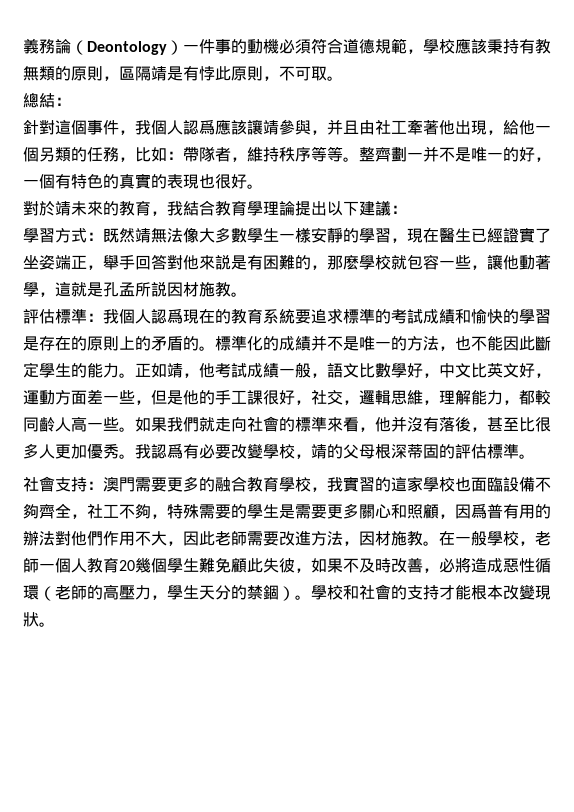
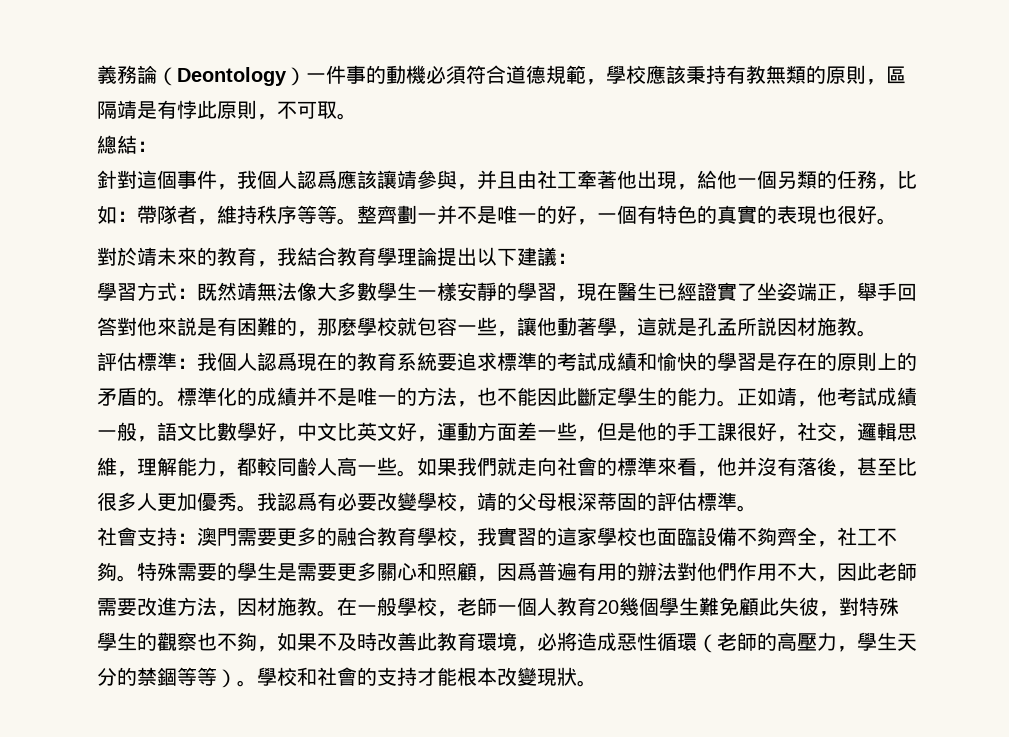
- 社會支持：澳門需要更多的融合教育學校，我實習的這家學校也面臨設備不夠齊全，社工不夠，特殊需要的學生是需要更多關心和照顧，因爲普有用的辦法對他們作用不大，因此老師需要改進方法，因材施教。
+ 社會支持：澳門需要更多的融合教育學校，我實習的這家學校也面臨設備不夠齊全，社工不夠。特殊需要的學生是需要更多關心和照顧，因爲普遍有用的辦法對他們作用不大，因此老師需要改進方法，因材施教。
- 在一般學校，老師一個人教育20幾個學生難免顧此失彼，如果不及時改善，必將造成惡性循環（老師的高壓力，學生天分的禁錮）。
+ 在一般學校，老師一個人教育20幾個學生難免顧此失彼，對特殊學生的觀察也不夠，如果不及時改善此教育環境，必將造成惡性循環（老師的高壓力，學生天分的禁錮等等）。

